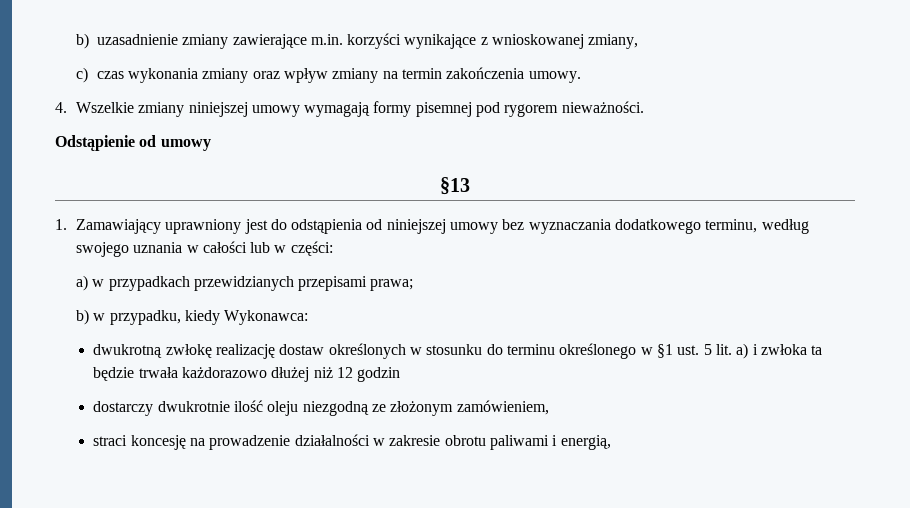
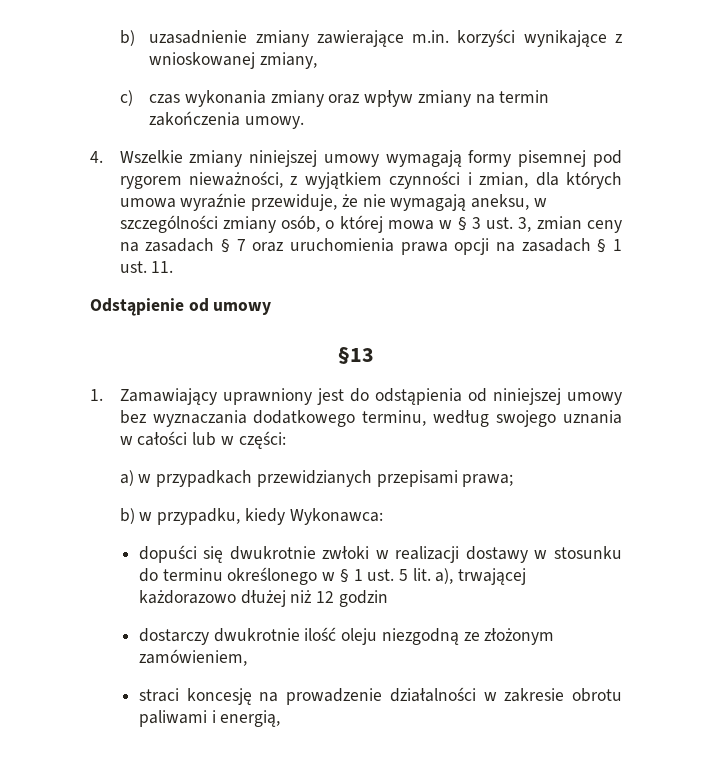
- 4. Wszelkie zmiany niniejszej umowy wymagają formy pisemnej pod rygorem nieważności.
+ 4. Wszelkie zmiany niniejszej umowy wymagają formy pisemnej pod rygorem nieważności, z wyjątkiem czynności i zmian, dla których umowa wyraźnie przewiduje, że nie wymagają aneksu, w szczególności zmiany osób, o której mowa w § 3 ust. 3, zmian ceny na zasadach § 7 oraz uruchomienia prawa opcji na zasadach § 1 ust. 11.
- dwukrotną zwłokę realizację dostaw określonych w stosunku do terminu określonego w §1 ust. 5 lit. a) i zwłoka ta będzie trwała każdorazowo dłużej niż 12 godzin
+ dopuści się dwukrotnie zwłoki w realizacji dostawy w stosunku do terminu określonego w § 1 ust. 5 lit. a), trwającej każdorazowo dłużej niż 12 godzin

